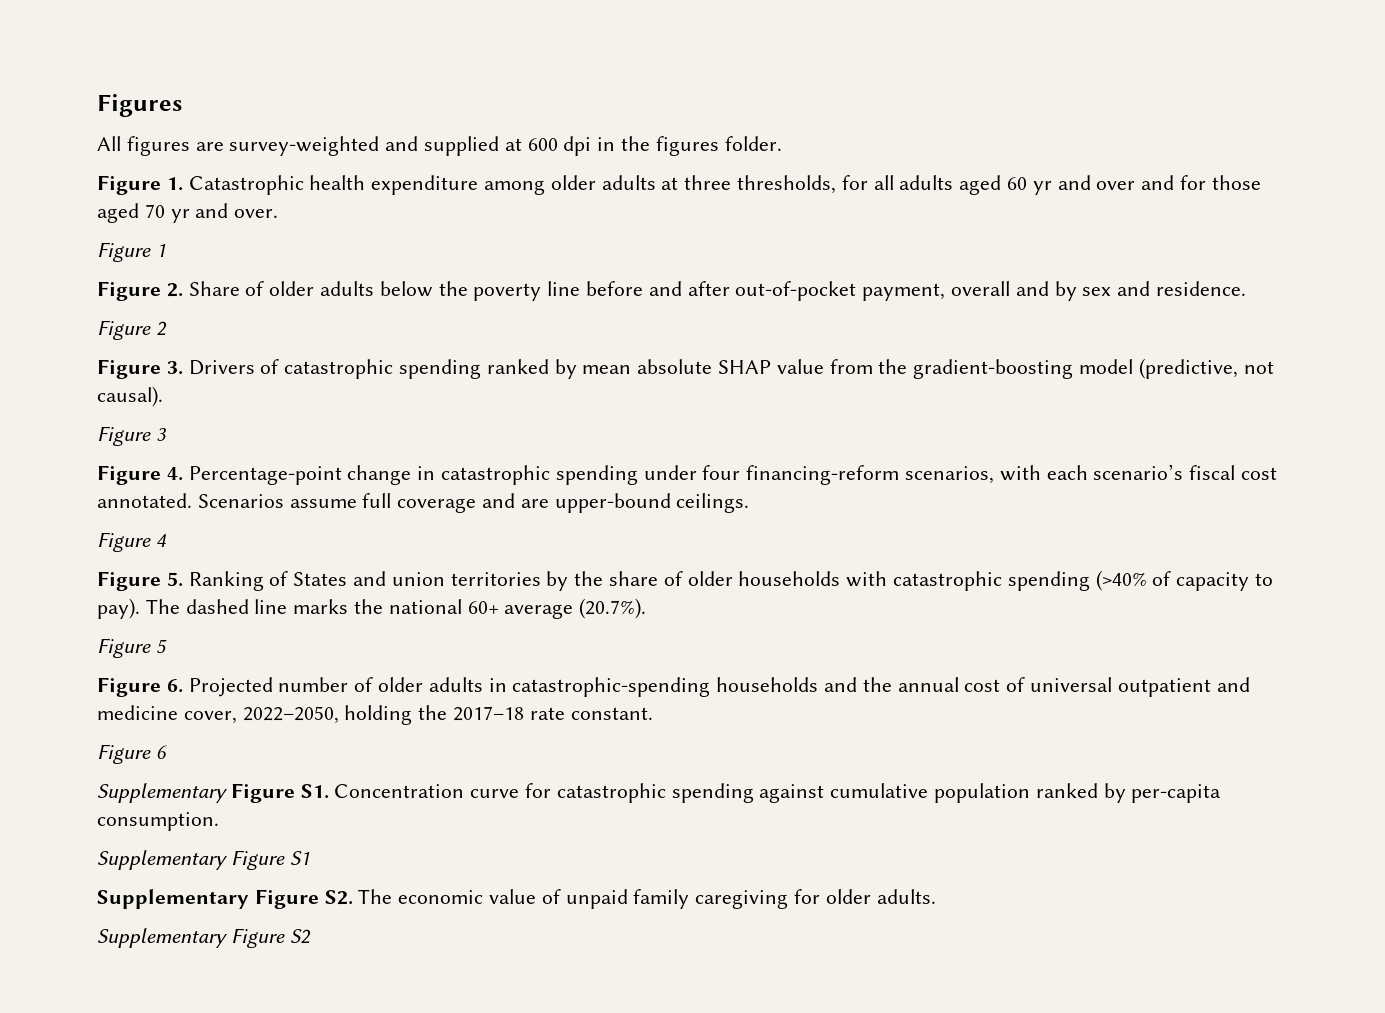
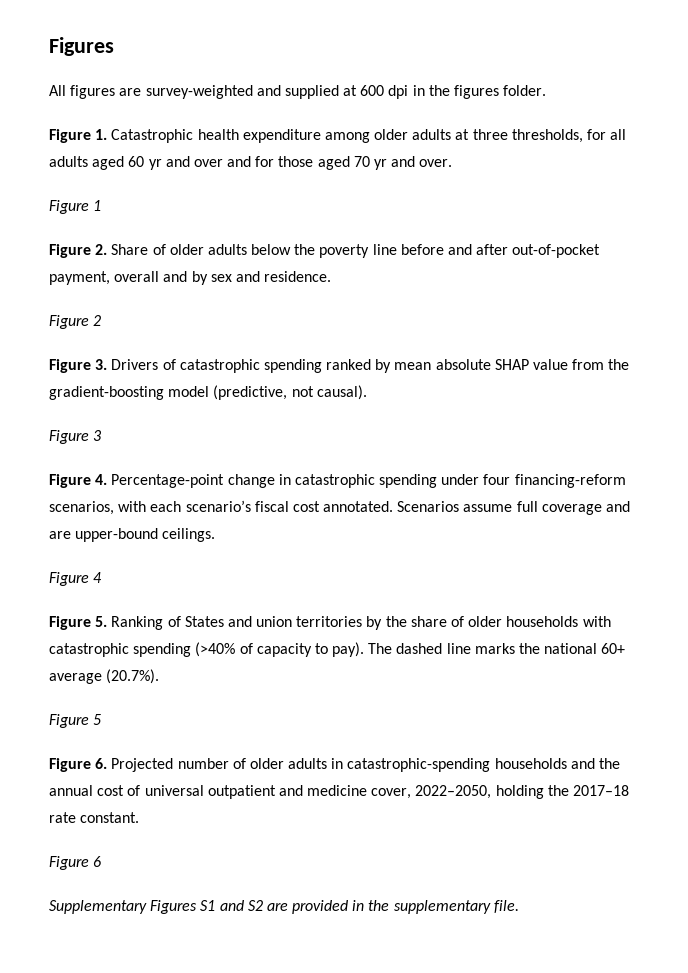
- Supplementary Figure S1. Concentration curve for catastrophic spending against cumulative population ranked by per-capita consumption.
- Supplementary Figure S1
- Supplementary Figure S2. The economic value of unpaid family caregiving for older adults.
- Supplementary Figure S2
+ Supplementary Figures S1 and S2 are provided in the supplementary file.

